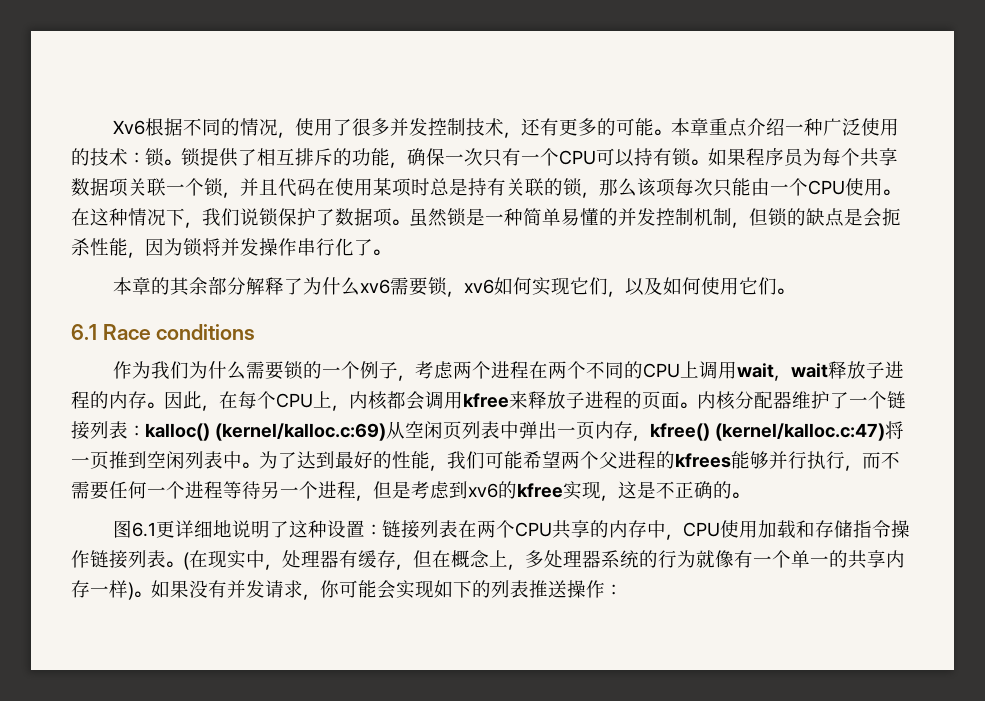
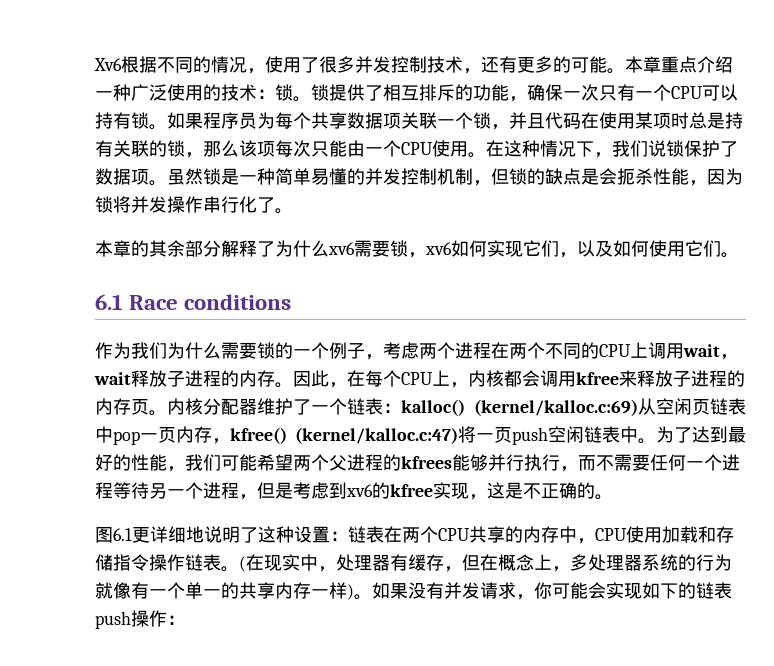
- 因此，在每个CPU上，内核都会调用kfree来释放子进程的页面。
+ 因此，在每个CPU上，内核都会调用kfree来释放子进程的内存页。
- 内核分配器维护了一个链接列表：kalloc() (kernel/kalloc.c:69)从空闲页列表中弹出一页内存，kfree() (kernel/kalloc.c:47)将一页推到空闲列表中。
+ 内核分配器维护了一个链表：kalloc() (kernel/kalloc.c:69)从空闲页链表中pop一页内存，kfree() (kernel/kalloc.c:47)将一页push空闲链表中。
- 图6.1更详细地说明了这种设置：链接列表在两个CPU共享的内存中，CPU使用加载和存储指令操作链接列表。
+ 图6.1更详细地说明了这种设置：链表在两个CPU共享的内存中，CPU使用加载和存储指令操作链表。
- 如果没有并发请求，你可能会实现如下的列表推送操作：
+ 如果没有并发请求，你可能会实现如下的链表push操作：

